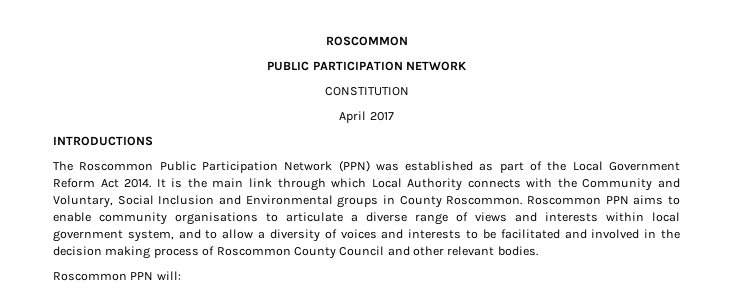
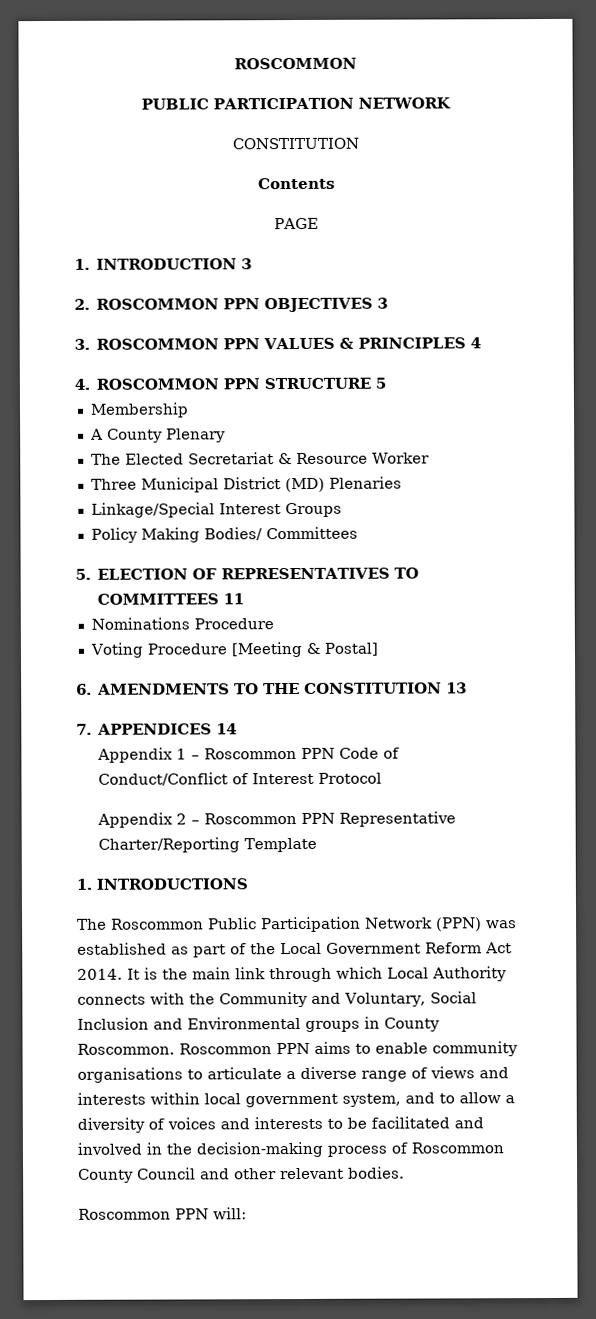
- April 2017
- INTRODUCTIONS
+ Contents
+ PAGE
+ 1. INTRODUCTION 3
+ 2. ROSCOMMON PPN OBJECTIVES 3
+ 3. ROSCOMMON PPN VALUES & PRINCIPLES 4
+ 4. ROSCOMMON PPN STRUCTURE 5
+ Membership
+ A County Plenary
+ The Elected Secretariat & Resource Worker
+ Three Municipal District (MD) Plenaries
+ Linkage/Special Interest Groups
+ Policy Making Bodies/ Committees
+ 5. ELECTION OF REPRESENTATIVES TO COMMITTEES 11
+ Nominations Procedure
+ Voting Procedure [Meeting & Postal]
+ 6. AMENDMENTS TO THE CONSTITUTION 13
+ 7. APPENDICES 14
+ Appendix 1 – Roscommon PPN Code of Conduct/Conflict of Interest Protocol
+ Appendix 2 – Roscommon PPN Representative Charter/Reporting Template
+ 1. INTRODUCTIONS
- Roscommon PPN aims to enable community organisations to articulate a diverse range of views and interests within local government system, and to allow a diversity of voices and interests to be facilitated and involved in the decision making process of Roscommon County Council and other relevant bodies.
+ Roscommon PPN aims to enable community organisations to articulate a diverse range of views and interests within local government system, and to allow a diversity of voices and interests to be facilitated and involved in the decision-making process of Roscommon County Council and other relevant bodies.

